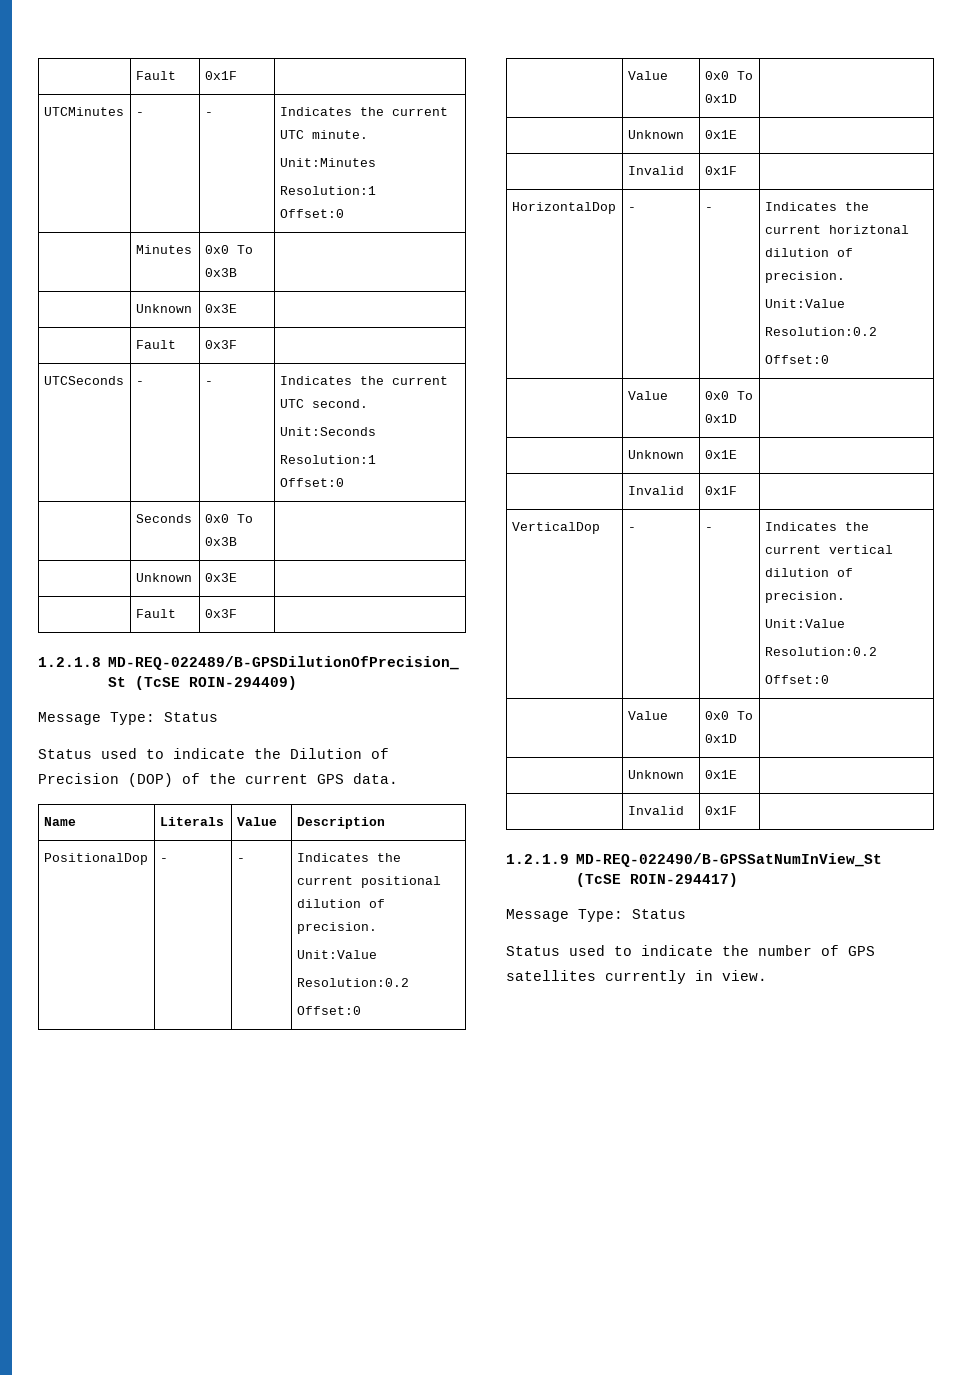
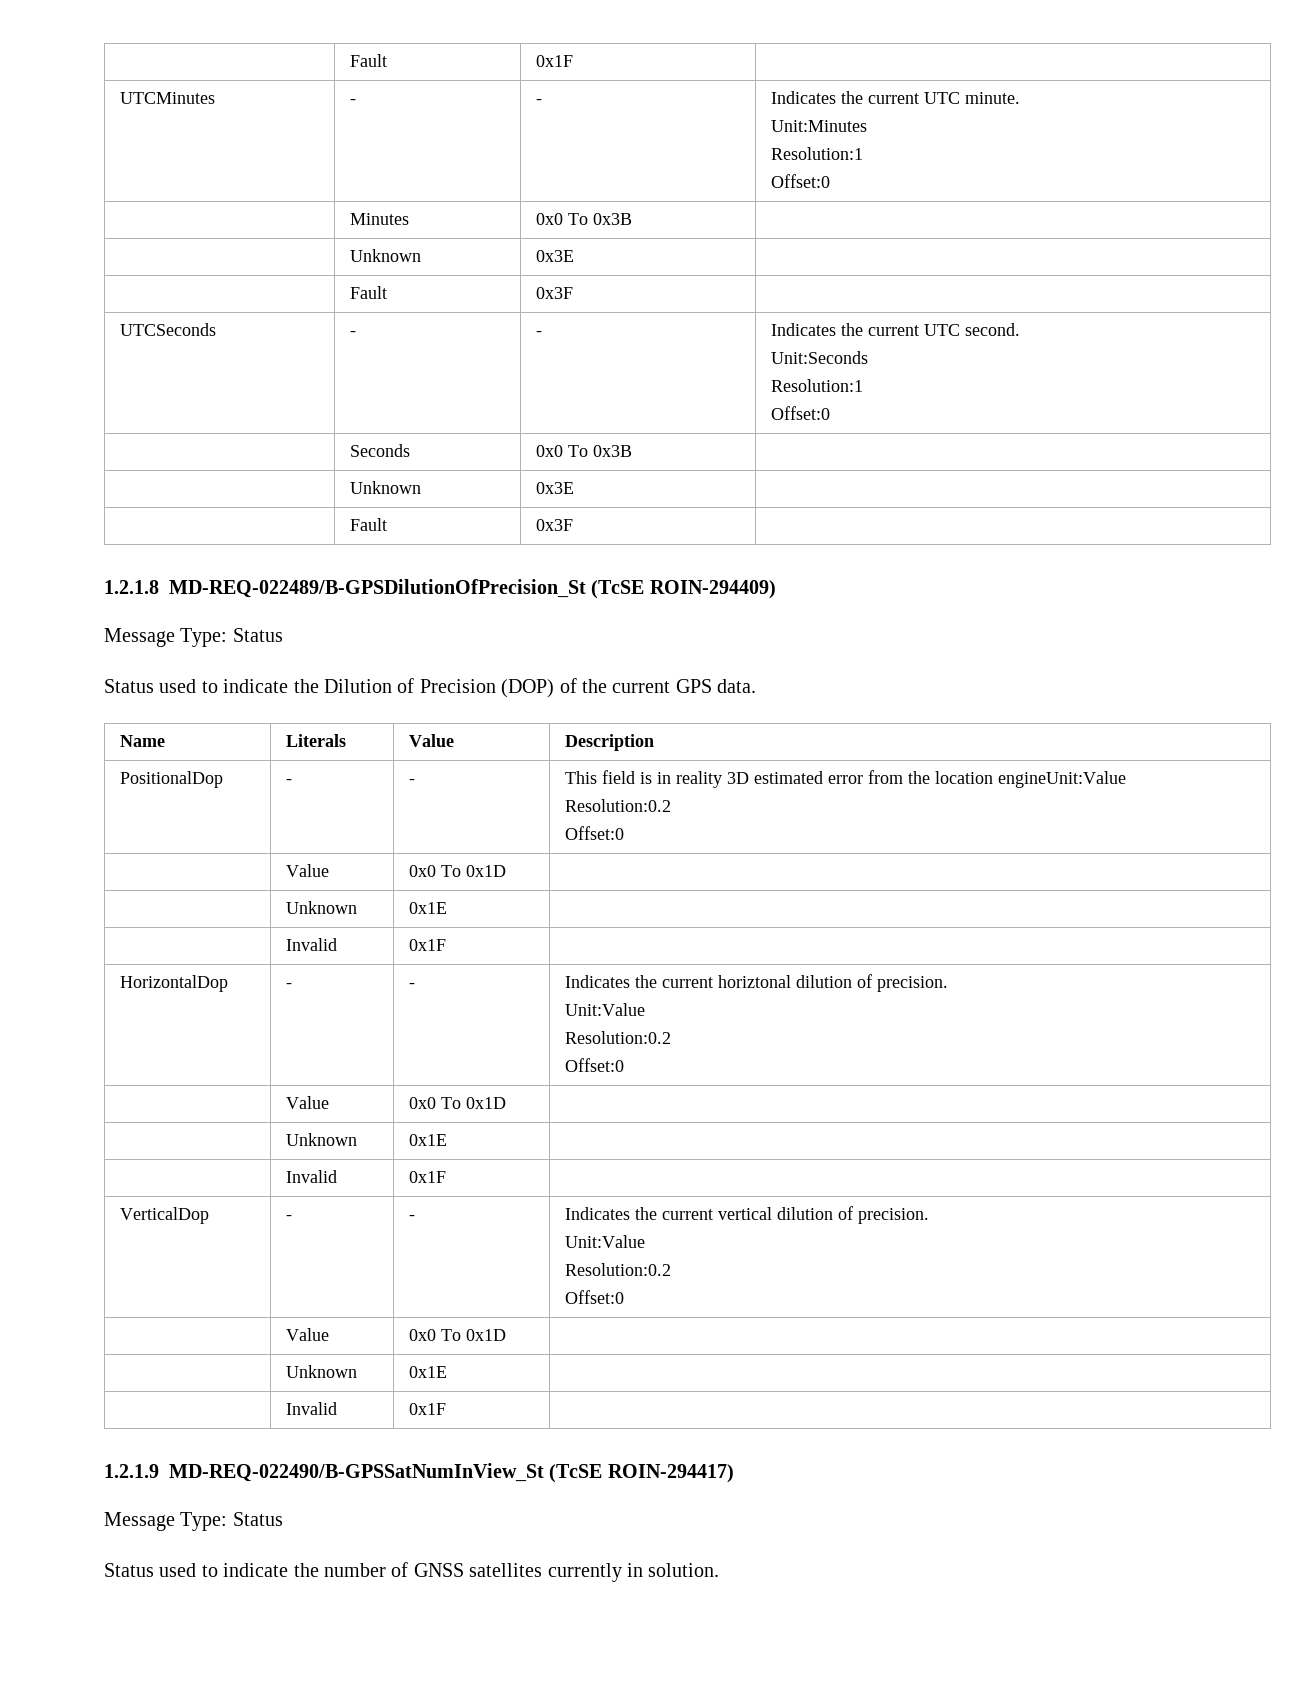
- PositionalDop | - | - | Indicates the current positional dilution of precision.
- Unit:Value
+ PositionalDop | - | - | This field is in reality 3D estimated error from the location engineUnit:Value
- Status used to indicate the number of GPS satellites currently in view.
+ Status used to indicate the number of GNSS satellites currently in solution.

